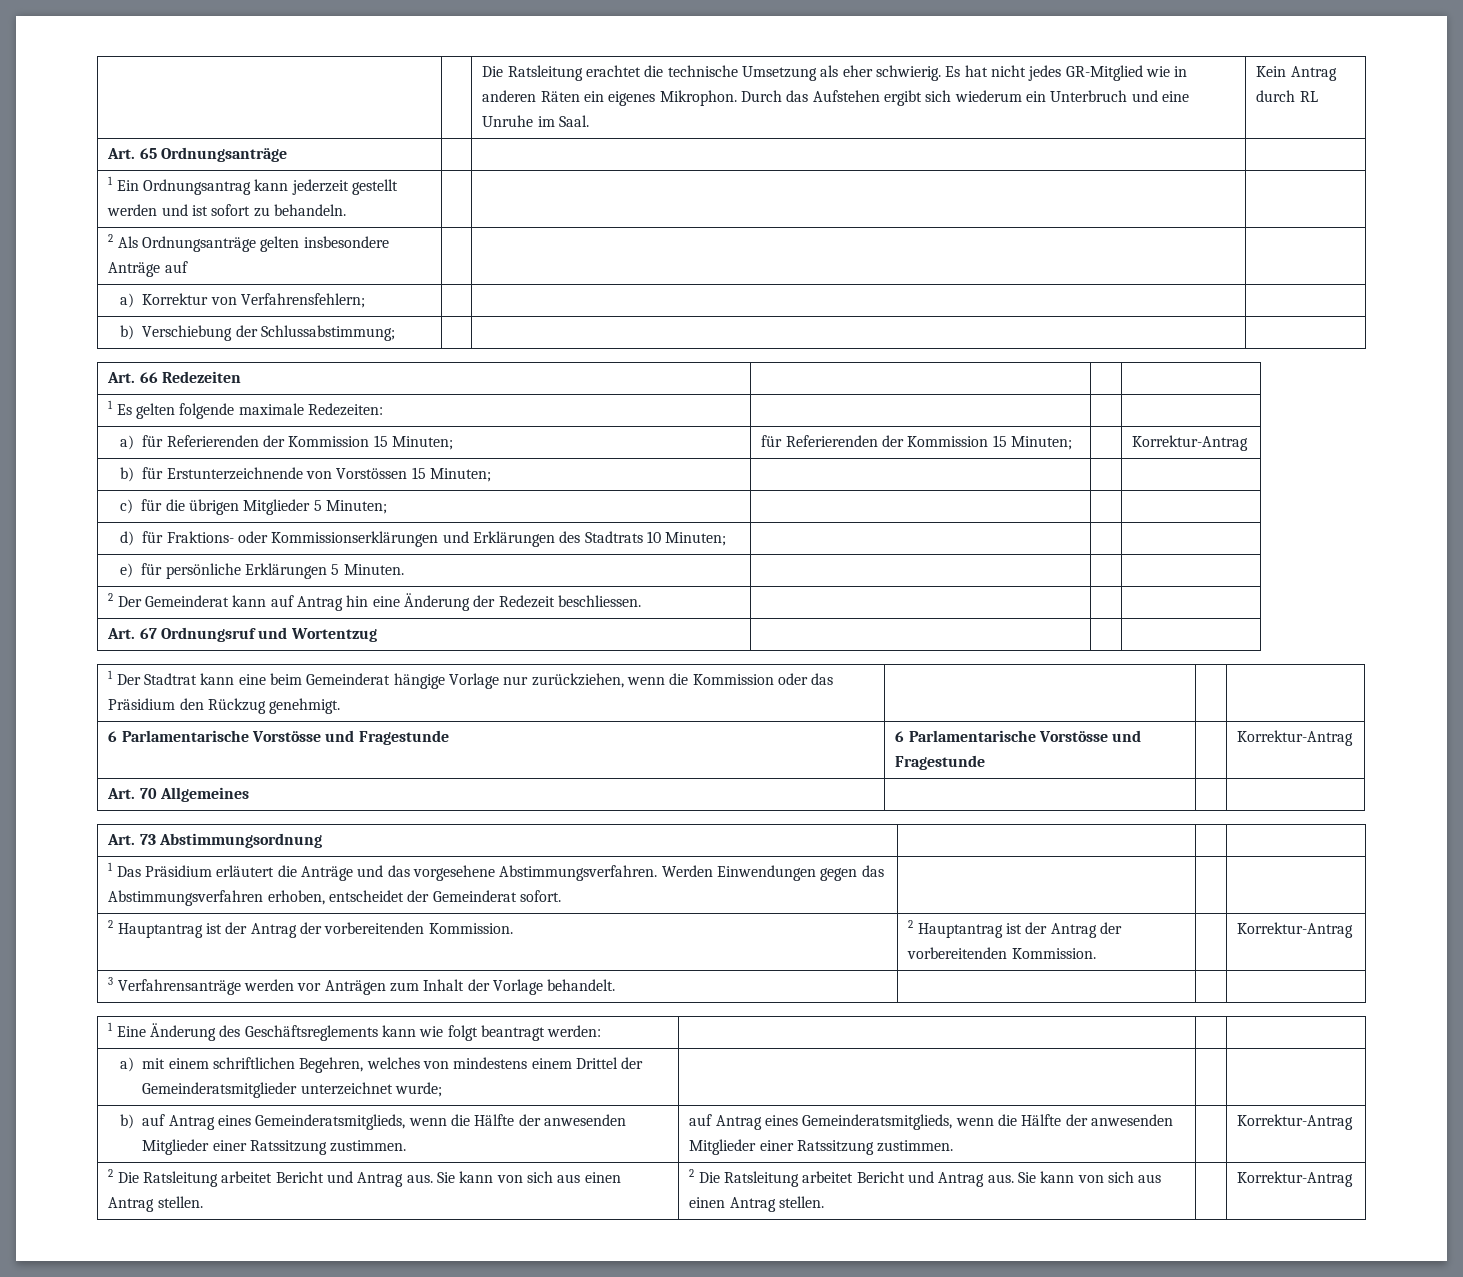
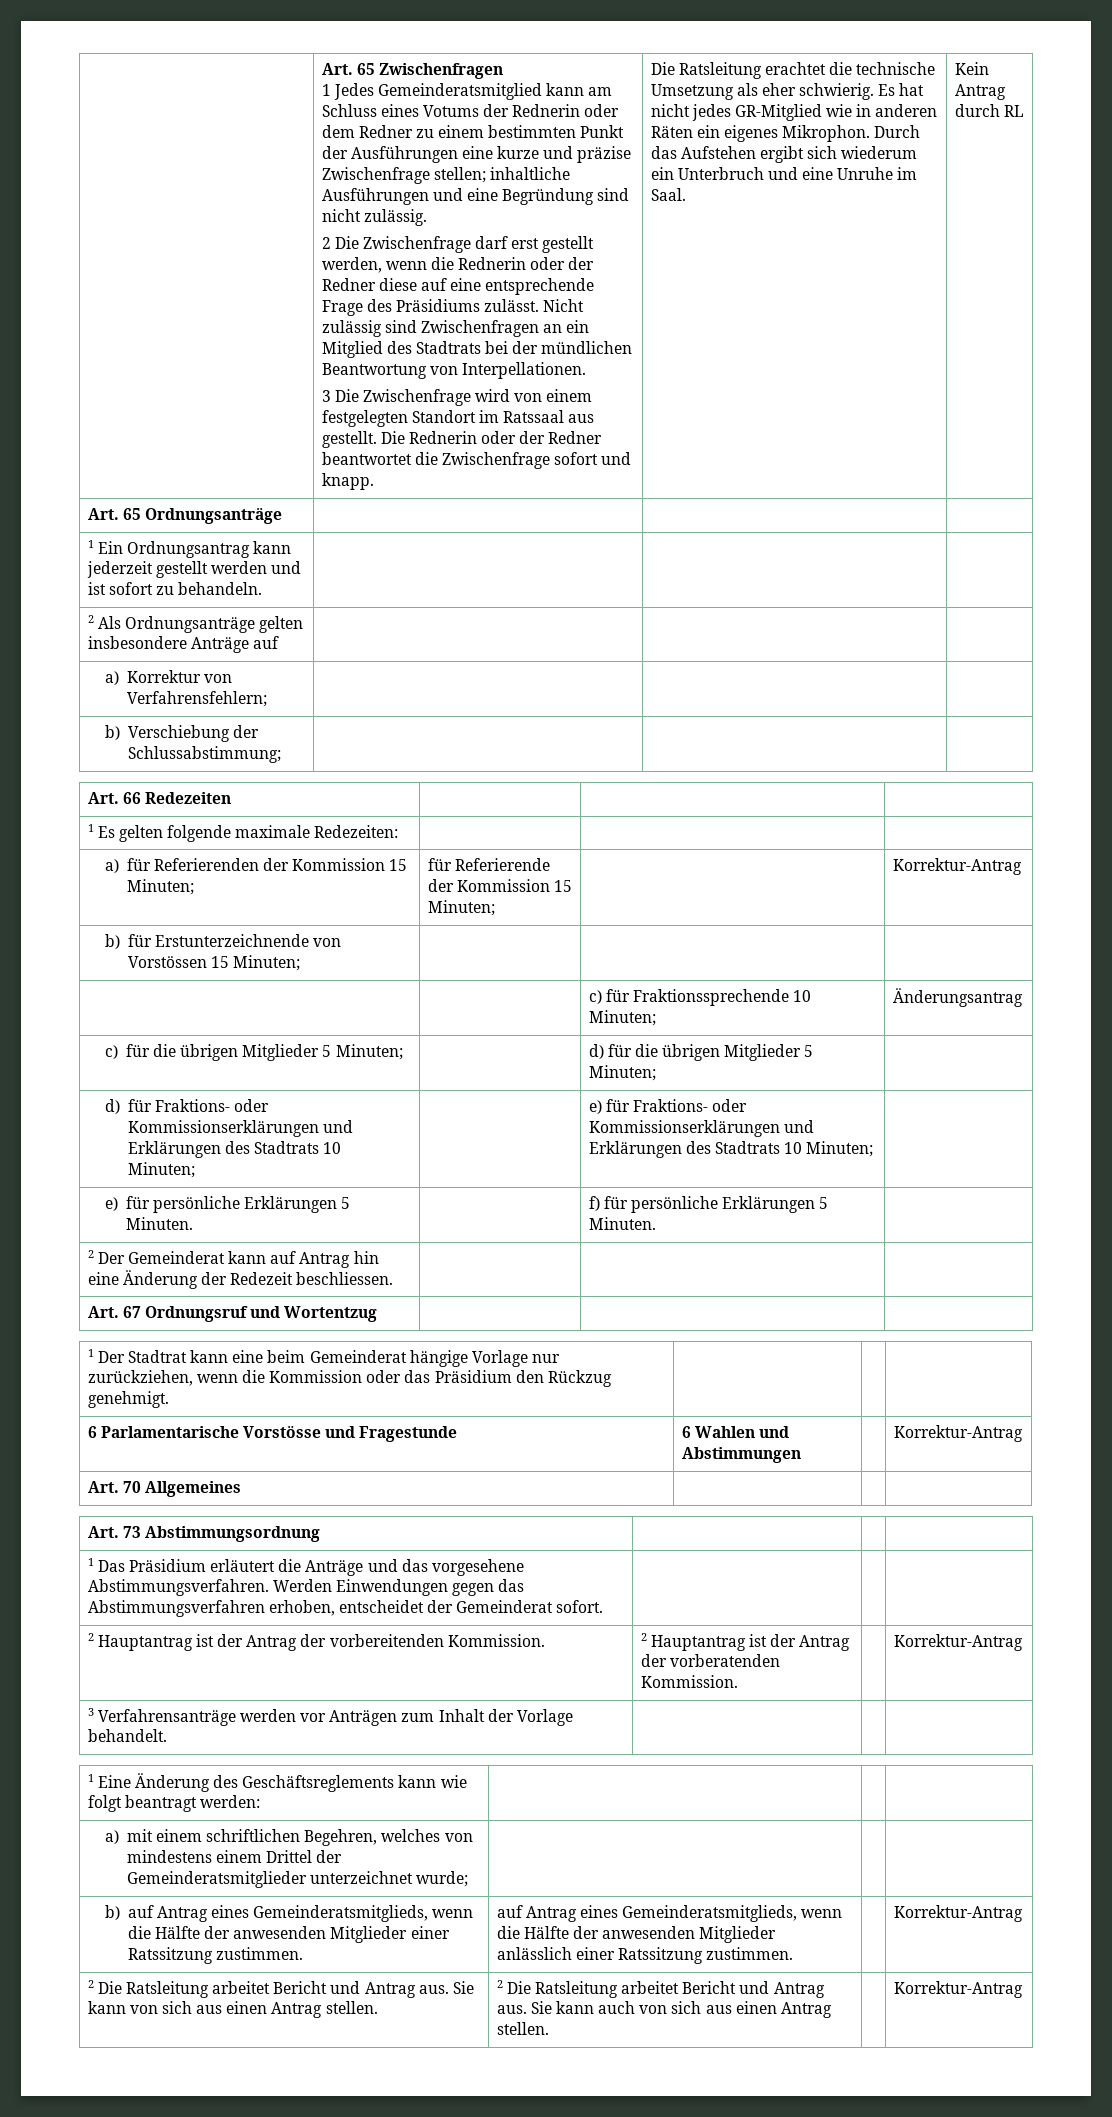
+ Art. 65 Zwischenfragen
+ 1 Jedes Gemeinderatsmitglied kann am Schluss eines Votums der Rednerin oder dem Redner zu einem bestimmten Punkt der Ausführungen eine kurze und präzise Zwischenfrage stellen; inhaltliche Ausführungen und eine Begründung sind nicht zulässig.
+ 2 Die Zwischenfrage darf erst gestellt werden, wenn die Rednerin oder der Redner diese auf eine entsprechende Frage des Präsidiums zulässt. Nicht zulässig sind Zwischenfragen an ein Mitglied des Stadtrats bei der mündlichen Beantwortung von Interpellationen.
+ 3 Die Zwischenfrage wird von einem festgelegten Standort im Ratssaal aus gestellt. Die Rednerin oder der Redner beantwortet die Zwischenfrage sofort und knapp.
- a) für Referierenden der Kommission 15 Minuten; | für Referierenden der Kommission 15 Minuten; | | Korrektur-Antrag
+ a) für Referierenden der Kommission 15 Minuten; | für Referierende der Kommission 15 Minuten; | | Korrektur-Antrag
+ | | c) für Fraktionssprechende 10 Minuten; | Änderungsantrag
- c) für die übrigen Mitglieder 5 Minuten; | | |
+ c) für die übrigen Mitglieder 5 Minuten; | | d) für die übrigen Mitglieder 5 Minuten; |
- d) für Fraktions- oder Kommissionserklärungen und Erklärungen des Stadtrats 10 Minuten; | | |
+ d) für Fraktions- oder Kommissionserklärungen und Erklärungen des Stadtrats 10 Minuten; | | e) für Fraktions- oder Kommissionserklärungen und Erklärungen des Stadtrats 10 Minuten; |
- e) für persönliche Erklärungen 5 Minuten. | | |
+ e) für persönliche Erklärungen 5 Minuten. | | f) für persönliche Erklärungen 5 Minuten. |
- 6 Parlamentarische Vorstösse und Fragestunde | 6 Parlamentarische Vorstösse und Fragestunde | | Korrektur-Antrag
+ 6 Parlamentarische Vorstösse und Fragestunde | 6 Wahlen und Abstimmungen | | Korrektur-Antrag
- 2 Hauptantrag ist der Antrag der vorbereitenden Kommission. | 2 Hauptantrag ist der Antrag der vorbereitenden Kommission. | | Korrektur-Antrag
+ 2 Hauptantrag ist der Antrag der vorbereitenden Kommission. | 2 Hauptantrag ist der Antrag der vorberatenden Kommission. | | Korrektur-Antrag
- b) auf Antrag eines Gemeinderatsmitglieds, wenn die Hälfte der anwesenden Mitglieder einer Ratssitzung zustimmen. | auf Antrag eines Gemeinderatsmitglieds, wenn die Hälfte der anwesenden Mitglieder einer Ratssitzung zustimmen. | | Korrektur-Antrag
+ b) auf Antrag eines Gemeinderatsmitglieds, wenn die Hälfte der anwesenden Mitglieder einer Ratssitzung zustimmen. | auf Antrag eines Gemeinderatsmitglieds, wenn die Hälfte der anwesenden Mitglieder anlässlich einer Ratssitzung zustimmen. | | Korrektur-Antrag
- 2 Die Ratsleitung arbeitet Bericht und Antrag aus. Sie kann von sich aus einen Antrag stellen. | 2 Die Ratsleitung arbeitet Bericht und Antrag aus. Sie kann von sich aus einen Antrag stellen. | | Korrektur-Antrag
+ 2 Die Ratsleitung arbeitet Bericht und Antrag aus. Sie kann von sich aus einen Antrag stellen. | 2 Die Ratsleitung arbeitet Bericht und Antrag aus. Sie kann auch von sich aus einen Antrag stellen. | | Korrektur-Antrag

